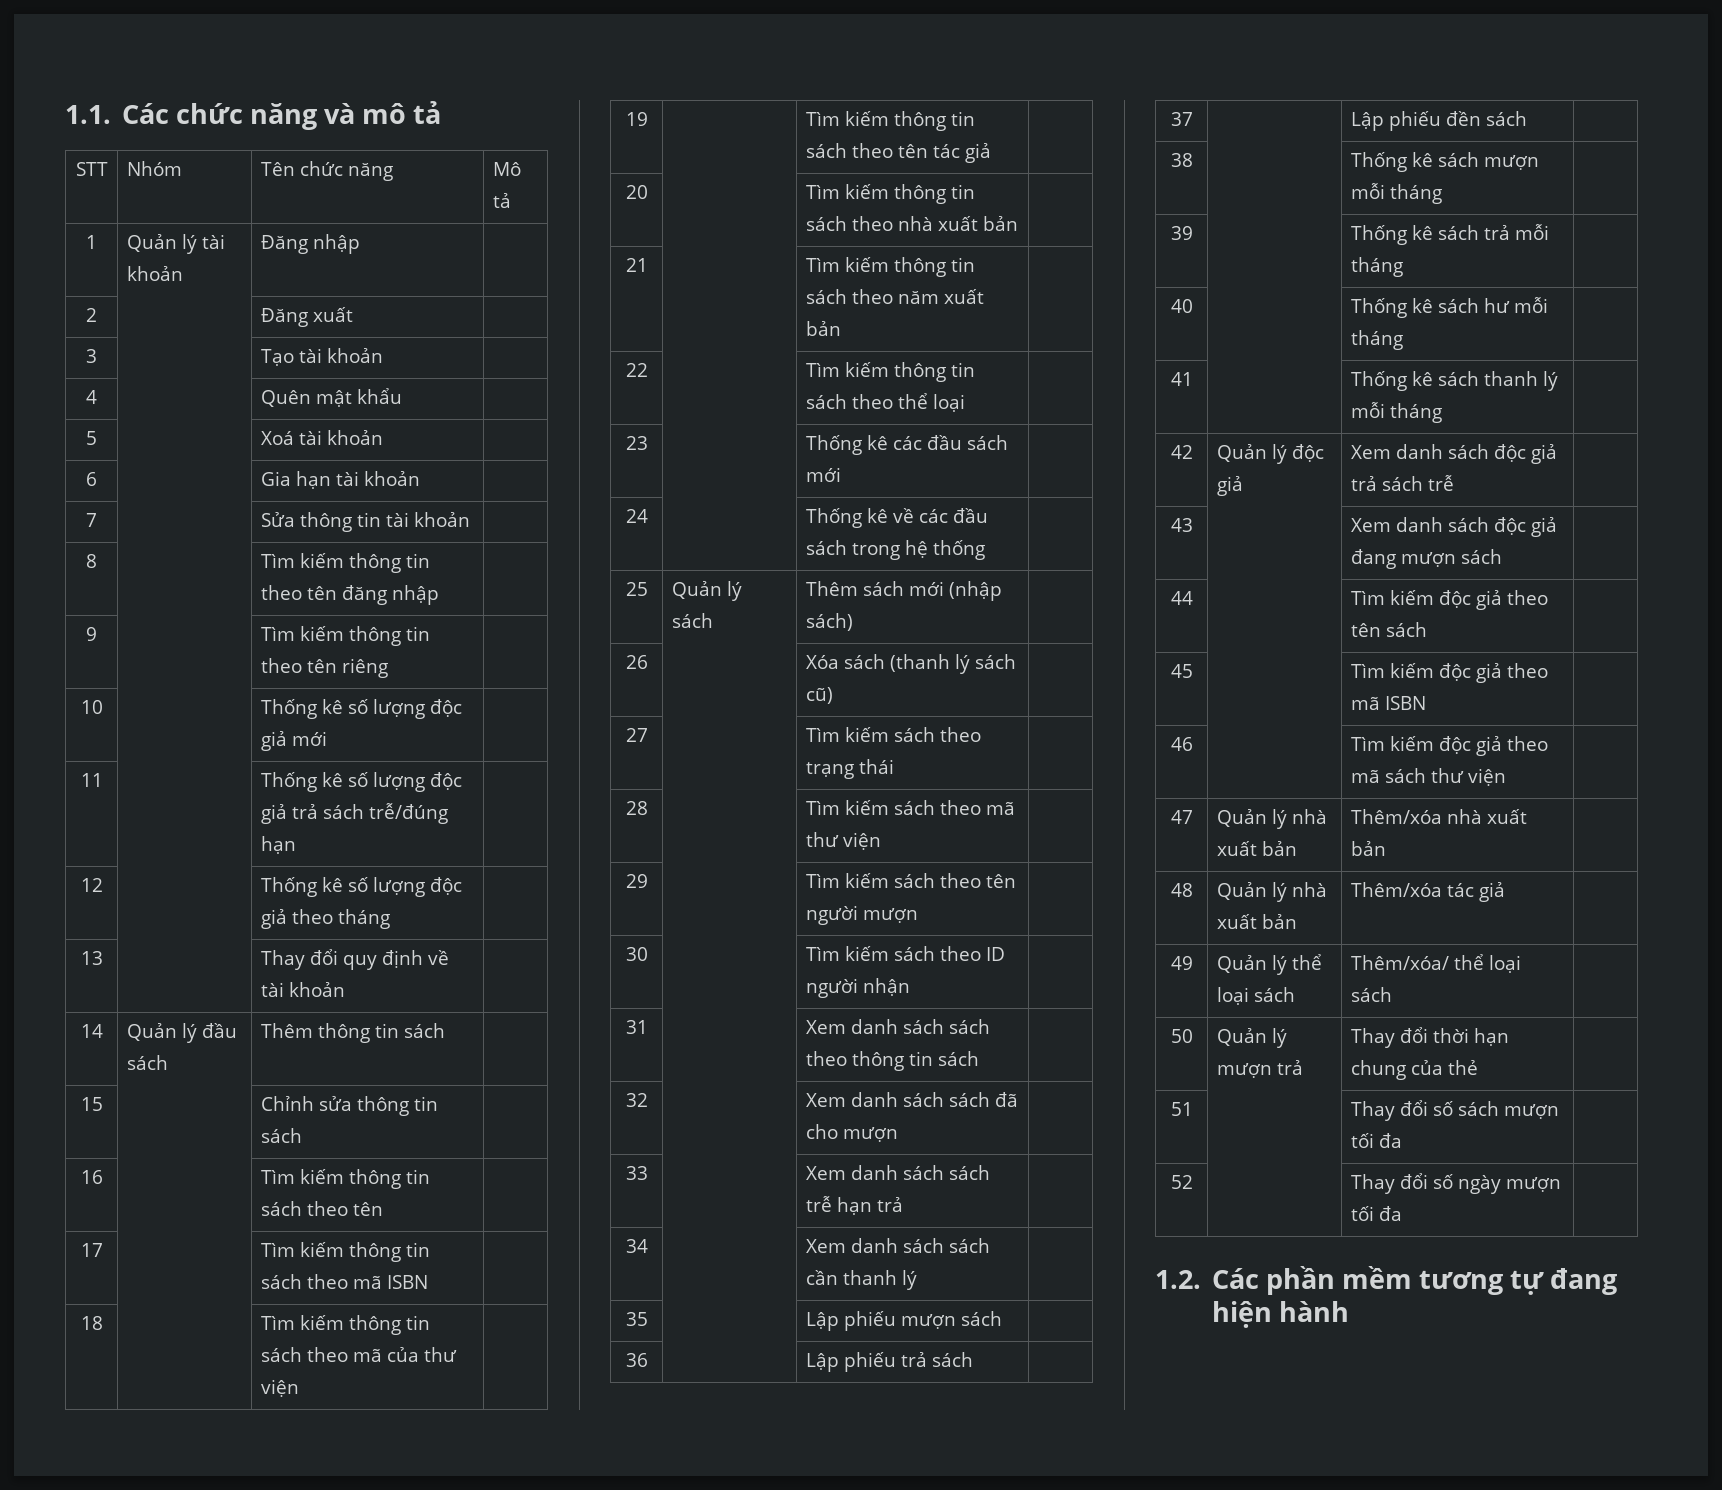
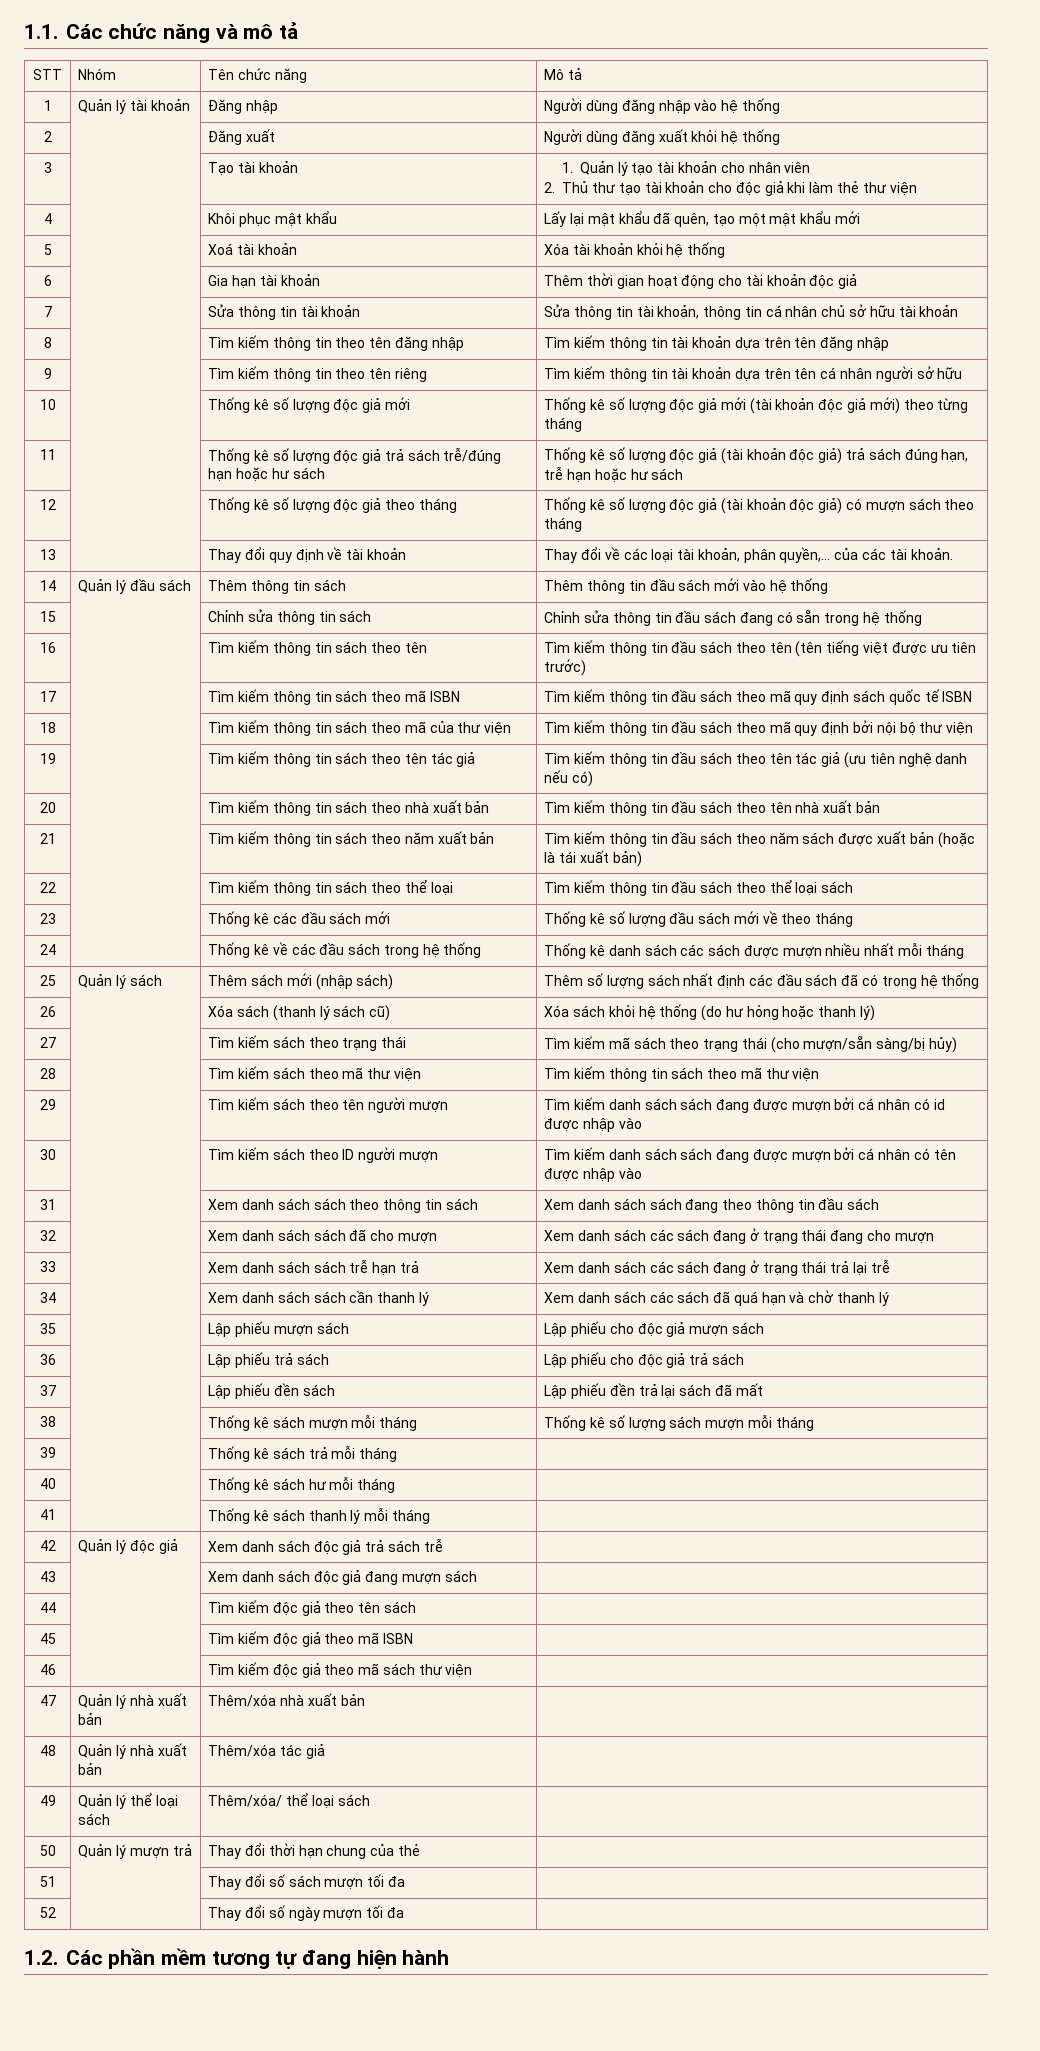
- 1 | Quản lý tài khoản | Đăng nhập |
- 2 | | Đăng xuất |
- 3 | | Tạo tài khoản |
+ 1 | Quản lý tài khoản | Đăng nhập | Người dùng đăng nhập vào hệ thống
+ 2 | | Đăng xuất | Người dùng đăng xuất khỏi hệ thống
+ 3 | | Tạo tài khoản | 1. Quản lý tạo tài khoản cho nhân viên
+ 2. Thủ thư tạo tài khoản cho độc giả khi làm thẻ thư viện
- 4 | | Quên mật khẩu |
- 5 | | Xoá tài khoản |
+ 4 | | Khôi phục mật khẩu | Lấy lại mật khẩu đã quên, tạo một mật khẩu mới
+ 5 | | Xoá tài khoản | Xóa tài khoản khỏi hệ thống
- 6 | | Gia hạn tài khoản |
+ 6 | | Gia hạn tài khoản | Thêm thời gian hoạt động cho tài khoản độc giả
- 7 | | Sửa thông tin tài khoản |
+ 7 | | Sửa thông tin tài khoản | Sửa thông tin tài khoản, thông tin cá nhân chủ sở hữu tài khoản
- 8 | | Tìm kiếm thông tin theo tên đăng nhập |
+ 8 | | Tìm kiếm thông tin theo tên đăng nhập | Tìm kiếm thông tin tài khoản dựa trên tên đăng nhập
- 9 | | Tìm kiếm thông tin theo tên riêng |
+ 9 | | Tìm kiếm thông tin theo tên riêng | Tìm kiếm thông tin tài khoản dựa trên tên cá nhân người sở hữu
- 10 | | Thống kê số lượng độc giả mới |
+ 10 | | Thống kê số lượng độc giả mới | Thống kê số lượng độc giả mới (tài khoản độc giả mới) theo từng tháng
- 11 | | Thống kê số lượng độc giả trả sách trễ/đúng hạn |
+ 11 | | Thống kê số lượng độc giả trả sách trễ/đúng hạn hoặc hư sách | Thống kê số lượng độc giả (tài khoản độc giả) trả sách đúng hạn, trễ hạn hoặc hư sách
- 12 | | Thống kê số lượng độc giả theo tháng |
+ 12 | | Thống kê số lượng độc giả theo tháng | Thống kê số lượng độc giả (tài khoản độc giả) có mượn sách theo tháng
- 13 | | Thay đổi quy định về tài khoản |
+ 13 | | Thay đổi quy định về tài khoản | Thay đổi về các loại tài khoản, phân quyền,… của các tài khoản.
- 14 | Quản lý đầu sách | Thêm thông tin sách |
+ 14 | Quản lý đầu sách | Thêm thông tin sách | Thêm thông tin đầu sách mới vào hệ thống
- 15 | | Chỉnh sửa thông tin sách |
+ 15 | | Chỉnh sửa thông tin sách | Chỉnh sửa thông tin đầu sách đang có sẵn trong hệ thống
- 16 | | Tìm kiếm thông tin sách theo tên |
+ 16 | | Tìm kiếm thông tin sách theo tên | Tìm kiếm thông tin đầu sách theo tên (tên tiếng việt được ưu tiên trước)
- 17 | | Tìm kiếm thông tin sách theo mã ISBN |
+ 17 | | Tìm kiếm thông tin sách theo mã ISBN | Tìm kiếm thông tin đầu sách theo mã quy định sách quốc tế ISBN
- 18 | | Tìm kiếm thông tin sách theo mã của thư viện |
+ 18 | | Tìm kiếm thông tin sách theo mã của thư viện | Tìm kiếm thông tin đầu sách theo mã quy định bởi nội bộ thư viện
- 19 | | Tìm kiếm thông tin sách theo tên tác giả |
+ 19 | | Tìm kiếm thông tin sách theo tên tác giả | Tìm kiếm thông tin đầu sách theo tên tác giả (ưu tiên nghệ danh nếu có)
- 20 | | Tìm kiếm thông tin sách theo nhà xuất bản |
+ 20 | | Tìm kiếm thông tin sách theo nhà xuất bản | Tìm kiếm thông tin đầu sách theo tên nhà xuất bản
- 21 | | Tìm kiếm thông tin sách theo năm xuất bản |
+ 21 | | Tìm kiếm thông tin sách theo năm xuất bản | Tìm kiếm thông tin đầu sách theo năm sách được xuất bản (hoặc là tái xuất bản)
- 22 | | Tìm kiếm thông tin sách theo thể loại |
+ 22 | | Tìm kiếm thông tin sách theo thể loại | Tìm kiếm thông tin đầu sách theo thể loại sách
- 23 | | Thống kê các đầu sách mới |
+ 23 | | Thống kê các đầu sách mới | Thống kê số lượng đầu sách mới về theo tháng
- 24 | | Thống kê về các đầu sách trong hệ thống |
+ 24 | | Thống kê về các đầu sách trong hệ thống | Thống kê danh sách các sách được mượn nhiều nhất mỗi tháng
- 25 | Quản lý sách | Thêm sách mới (nhập sách) |
+ 25 | Quản lý sách | Thêm sách mới (nhập sách) | Thêm số lượng sách nhất định các đầu sách đã có trong hệ thống
- 26 | | Xóa sách (thanh lý sách cũ) |
+ 26 | | Xóa sách (thanh lý sách cũ) | Xóa sách khỏi hệ thống (do hư hỏng hoặc thanh lý)
- 27 | | Tìm kiếm sách theo trạng thái |
+ 27 | | Tìm kiếm sách theo trạng thái | Tìm kiếm mã sách theo trạng thái (cho mượn/sẵn sàng/bị hủy)
- 28 | | Tìm kiếm sách theo mã thư viện |
+ 28 | | Tìm kiếm sách theo mã thư viện | Tìm kiếm thông tin sách theo mã thư viện
- 29 | | Tìm kiếm sách theo tên người mượn |
+ 29 | | Tìm kiếm sách theo tên người mượn | Tìm kiếm danh sách sách đang được mượn bởi cá nhân có id được nhập vào
- 30 | | Tìm kiếm sách theo ID người nhận |
+ 30 | | Tìm kiếm sách theo ID người mượn | Tìm kiếm danh sách sách đang được mượn bởi cá nhân có tên được nhập vào
- 31 | | Xem danh sách sách theo thông tin sách |
+ 31 | | Xem danh sách sách theo thông tin sách | Xem danh sách sách đang theo thông tin đầu sách
- 32 | | Xem danh sách sách đã cho mượn |
+ 32 | | Xem danh sách sách đã cho mượn | Xem danh sách các sách đang ở trạng thái đang cho mượn
- 33 | | Xem danh sách sách trễ hạn trả |
+ 33 | | Xem danh sách sách trễ hạn trả | Xem danh sách các sách đang ở trạng thái trả lại trễ
- 34 | | Xem danh sách sách cần thanh lý |
+ 34 | | Xem danh sách sách cần thanh lý | Xem danh sách các sách đã quá hạn và chờ thanh lý
- 35 | | Lập phiếu mượn sách |
+ 35 | | Lập phiếu mượn sách | Lập phiếu cho độc giả mượn sách
- 36 | | Lập phiếu trả sách |
+ 36 | | Lập phiếu trả sách | Lập phiếu cho độc giả trả sách
- 37 | | Lập phiếu đền sách |
+ 37 | | Lập phiếu đền sách | Lập phiếu đền trả lại sách đã mất
- 38 | | Thống kê sách mượn mỗi tháng |
+ 38 | | Thống kê sách mượn mỗi tháng | Thống kê số lượng sách mượn mỗi tháng

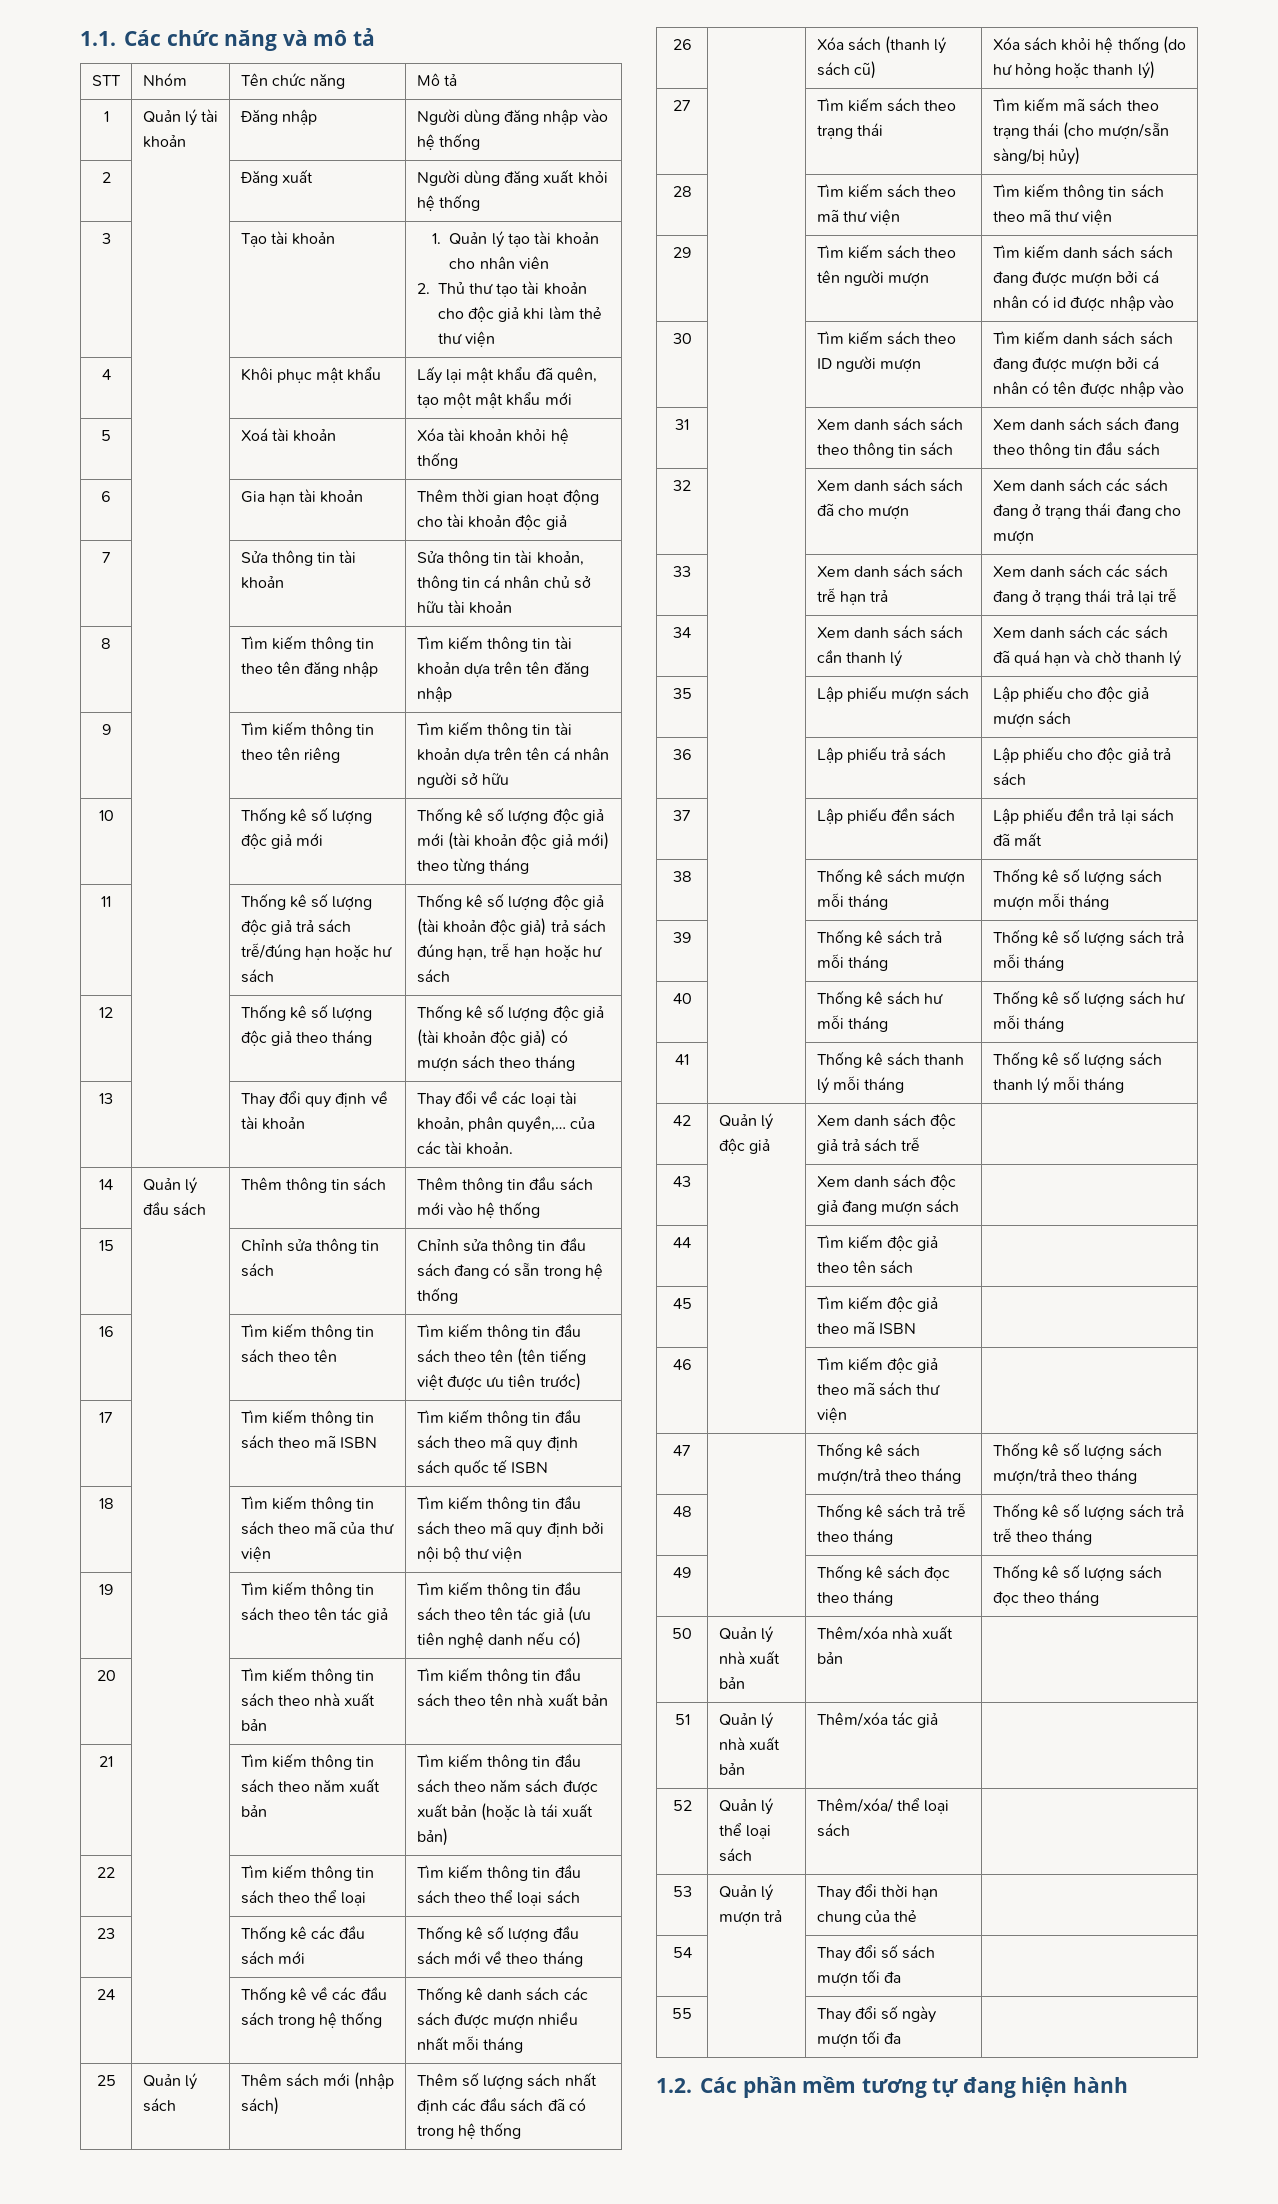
- 39 | | Thống kê sách trả mỗi tháng |
+ 39 | | Thống kê sách trả mỗi tháng | Thống kê số lượng sách trả mỗi tháng
- 40 | | Thống kê sách hư mỗi tháng |
+ 40 | | Thống kê sách hư mỗi tháng | Thống kê số lượng sách hư mỗi tháng
- 41 | | Thống kê sách thanh lý mỗi tháng |
+ 41 | | Thống kê sách thanh lý mỗi tháng | Thống kê số lượng sách thanh lý mỗi tháng
- 47 | Quản lý nhà xuất bản | Thêm/xóa nhà xuất bản |
+ 47 | | Thống kê sách mượn/trả theo tháng | Thống kê số lượng sách mượn/trả theo tháng
+ 48 | | Thống kê sách trả trễ theo tháng | Thống kê số lượng sách trả trễ theo tháng
+ 49 | | Thống kê sách đọc theo tháng | Thống kê số lượng sách đọc theo tháng
+ 50 | Quản lý nhà xuất bản | Thêm/xóa nhà xuất bản |
- 48 | Quản lý nhà xuất bản | Thêm/xóa tác giả |
+ 51 | Quản lý nhà xuất bản | Thêm/xóa tác giả |
- 49 | Quản lý thể loại sách | Thêm/xóa/ thể loại sách |
+ 52 | Quản lý thể loại sách | Thêm/xóa/ thể loại sách |
- 50 | Quản lý mượn trả | Thay đổi thời hạn chung của thẻ |
+ 53 | Quản lý mượn trả | Thay đổi thời hạn chung của thẻ |
- 51 | | Thay đổi số sách mượn tối đa |
+ 54 | | Thay đổi số sách mượn tối đa |
- 52 | | Thay đổi số ngày mượn tối đa |
+ 55 | | Thay đổi số ngày mượn tối đa |

